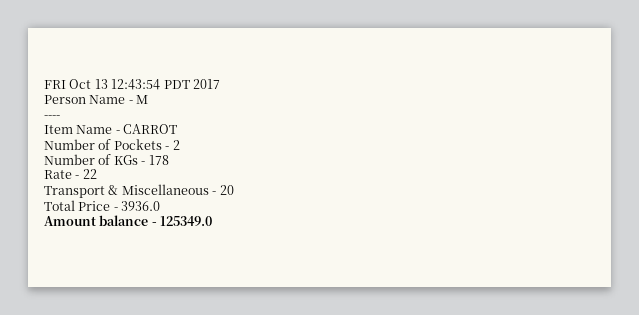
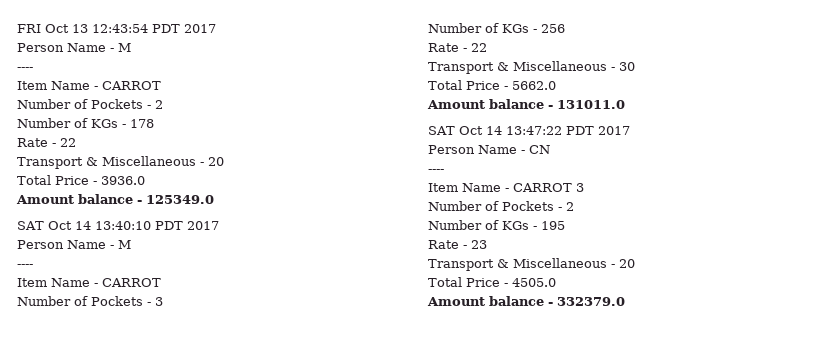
+ SAT Oct 14 13:40:10 PDT 2017
+ Person Name - M
+ ----
+ Item Name - CARROT
+ Number of Pockets - 3
+ Number of KGs - 256
+ Rate - 22
+ Transport & Miscellaneous - 30
+ Total Price - 5662.0
+ Amount balance - 131011.0
+ SAT Oct 14 13:47:22 PDT 2017
+ Person Name - CN
+ ----
+ Item Name - CARROT 3
+ Number of Pockets - 2
+ Number of KGs - 195
+ Rate - 23
+ Transport & Miscellaneous - 20
+ Total Price - 4505.0
+ Amount balance - 332379.0

